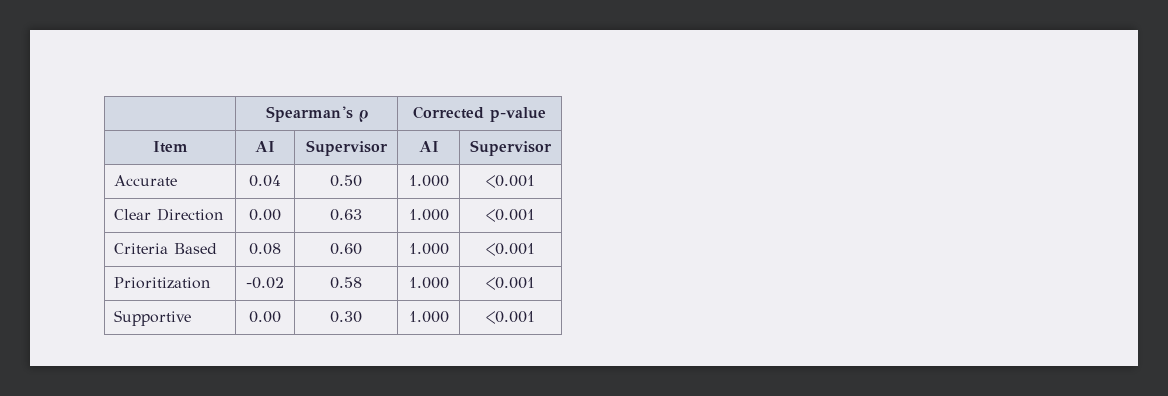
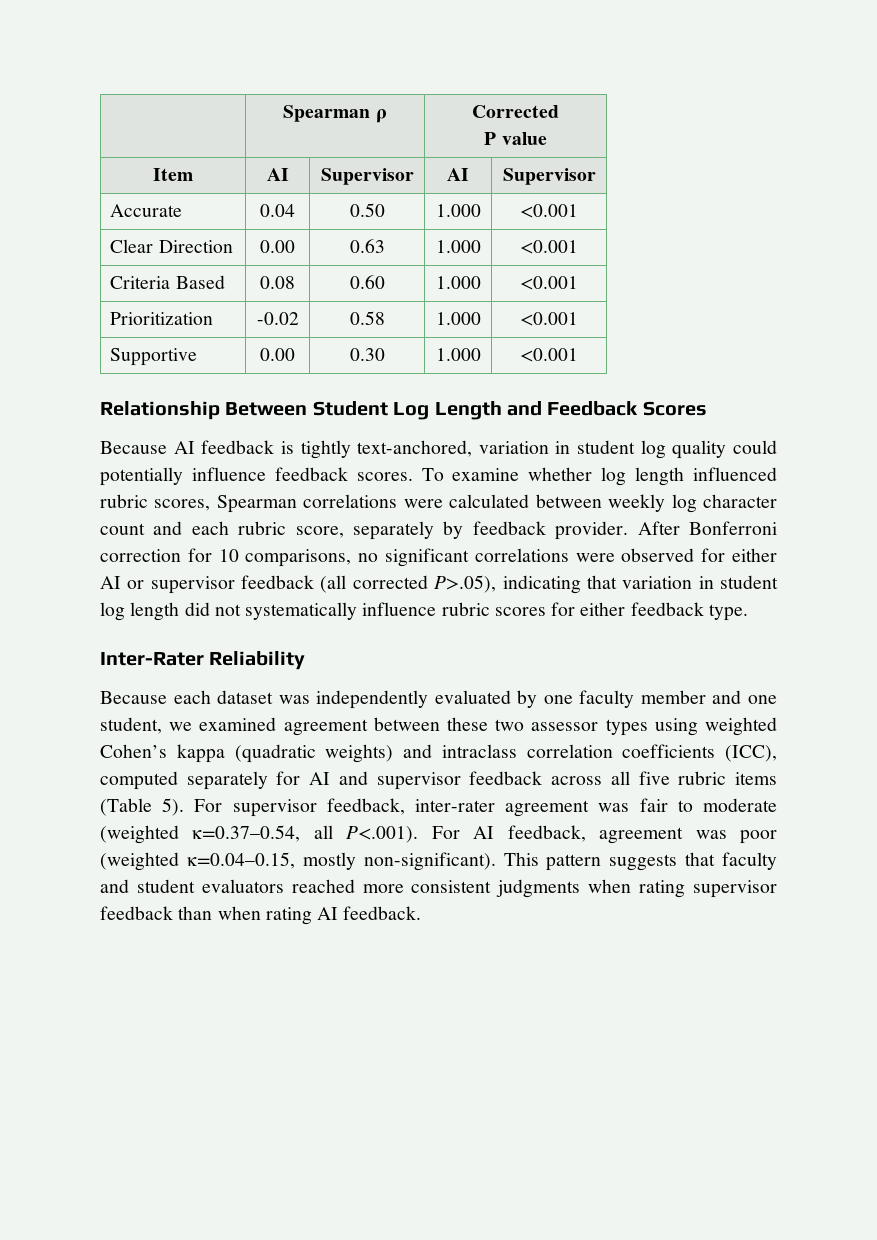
- | Spearman's ρ | Corrected p-value
+ | Spearman ρ | Corrected
+ P value
+ Relationship Between Student Log Length and Feedback Scores
+ Because AI feedback is tightly text-anchored, variation in student log quality could potentially influence feedback scores. To examine whether log length influenced rubric scores, Spearman correlations were calculated between weekly log character count and each rubric score, separately by feedback provider. After Bonferroni correction for 10 comparisons, no significant correlations were observed for either AI or supervisor feedback (all corrected P>.05), indicating that variation in student log length did not systematically influence rubric scores for either feedback type.
+ Inter-Rater Reliability
+ Because each dataset was independently evaluated by one faculty member and one student, we examined agreement between these two assessor types using weighted Cohen’s kappa (quadratic weights) and intraclass correlation coefficients (ICC), computed separately for AI and supervisor feedback across all five rubric items (Table 5). For supervisor feedback, inter-rater agreement was fair to moderate (weighted κ=0.37–0.54, all P<.001). For AI feedback, agreement was poor (weighted κ=0.04–0.15, mostly non-significant). This pattern suggests that faculty and student evaluators reached more consistent judgments when rating supervisor feedback than when rating AI feedback.

